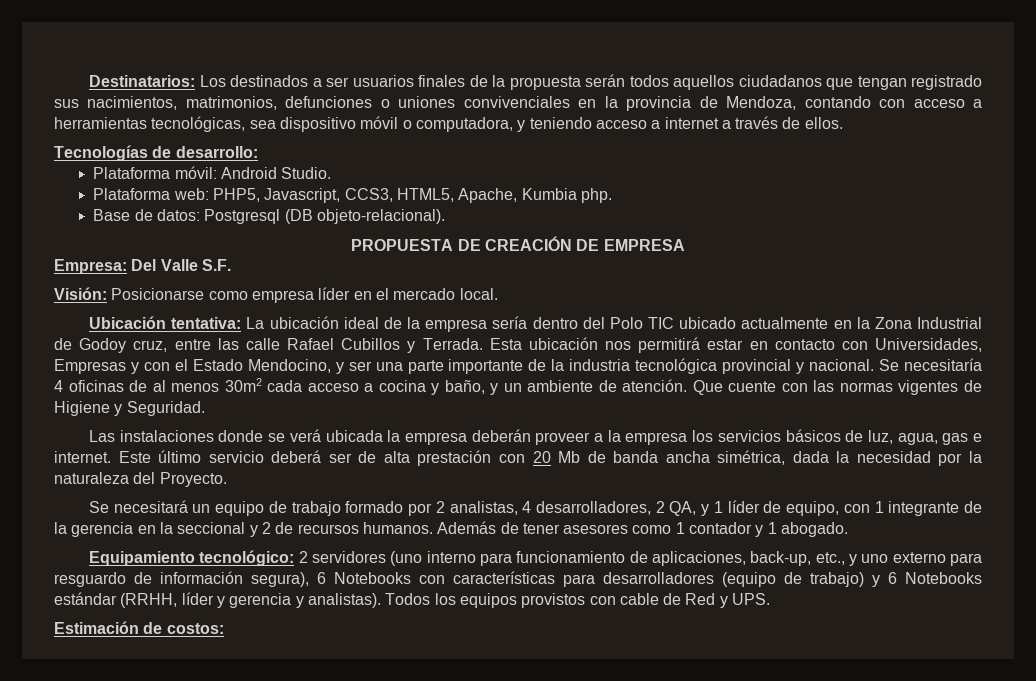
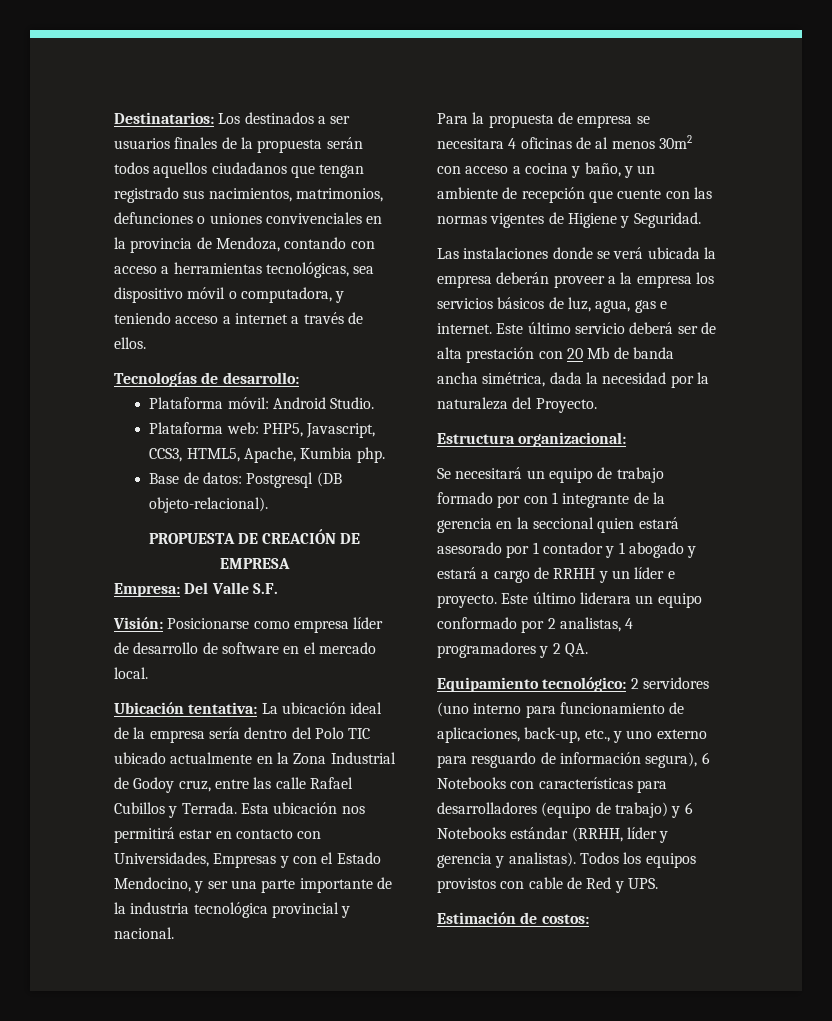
- Visión: Posicionarse como empresa líder en el mercado local.
+ Visión: Posicionarse como empresa líder de desarrollo de software en el mercado local.
- Esta ubicación nos permitirá estar en contacto con Universidades, Empresas y con el Estado Mendocino, y ser una parte importante de la industria tecnológica provincial y nacional. Se necesitaría 4 oficinas de al menos 30m2 cada acceso a cocina y baño, y un ambiente de atención. Que cuente con las normas vigentes de Higiene y Seguridad.
+ Esta ubicación nos permitirá estar en contacto con Universidades, Empresas y con el Estado Mendocino, y ser una parte importante de la industria tecnológica provincial y nacional.
+ Para la propuesta de empresa se necesitara 4 oficinas de al menos 30m2 con acceso a cocina y baño, y un ambiente de recepción que cuente con las normas vigentes de Higiene y Seguridad.
+ Estructura organizacional:
- Se necesitará un equipo de trabajo formado por 2 analistas, 4 desarrolladores, 2 QA, y 1 líder de equipo, con 1 integrante de la gerencia en la seccional y 2 de recursos humanos. Además de tener asesores como 1 contador y 1 abogado.
+ Se necesitará un equipo de trabajo formado por con 1 integrante de la gerencia en la seccional quien estará asesorado por 1 contador y 1 abogado y estará a cargo de RRHH y un líder e proyecto. Este último liderara un equipo conformado por 2 analistas, 4 programadores y 2 QA.

